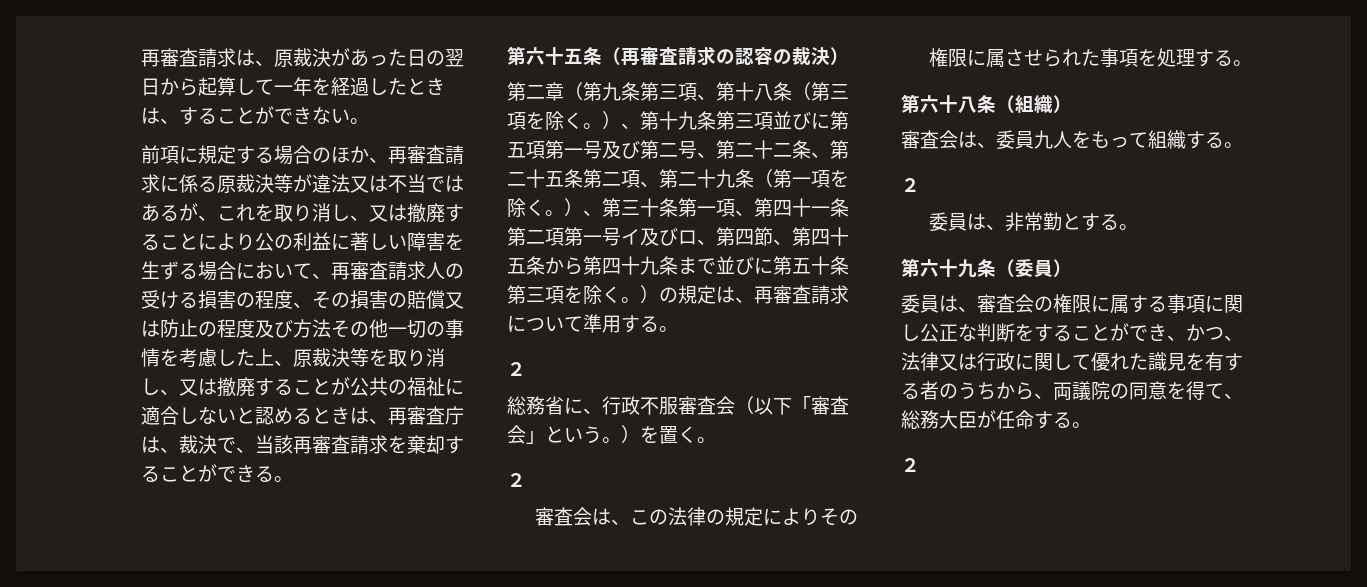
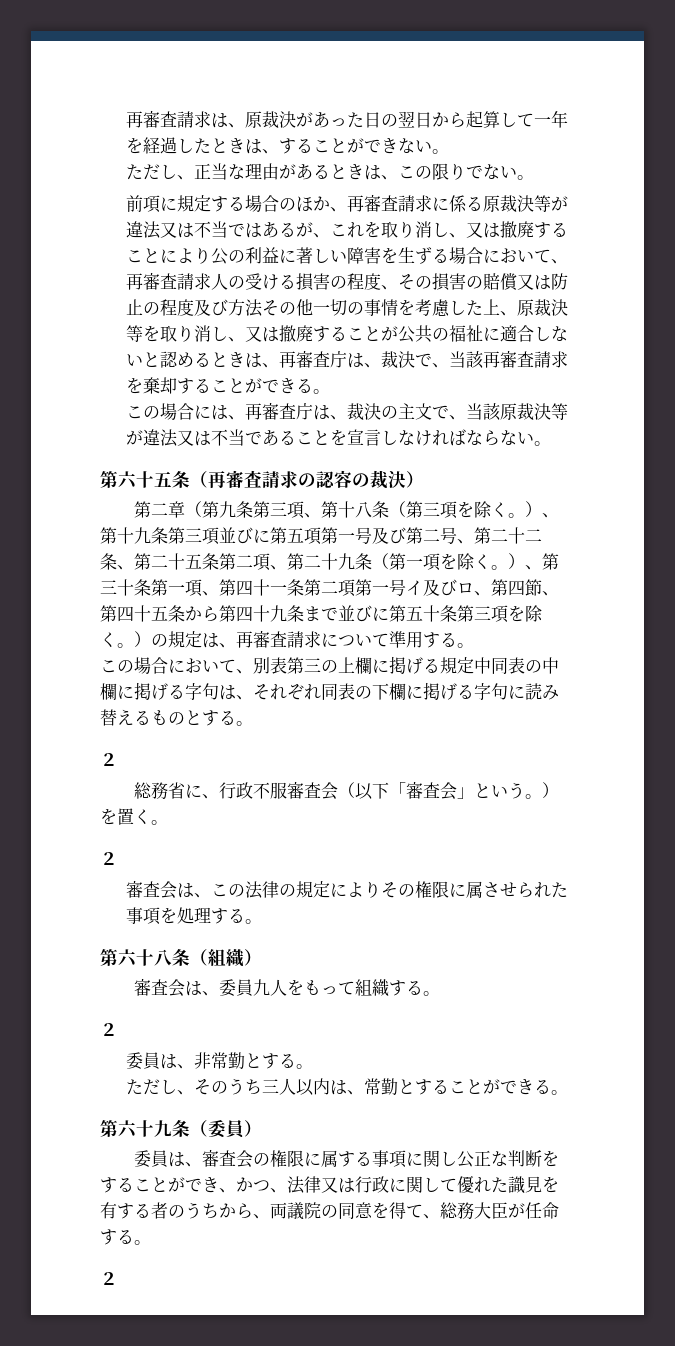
+ ただし、正当な理由があるときは、この限りでない。
+ この場合には、再審査庁は、裁決の主文で、当該原裁決等が違法又は不当であることを宣言しなければならない。
+ この場合において、別表第三の上欄に掲げる規定中同表の中欄に掲げる字句は、それぞれ同表の下欄に掲げる字句に読み替えるものとする。
+ ただし、そのうち三人以内は、常勤とすることができる。

